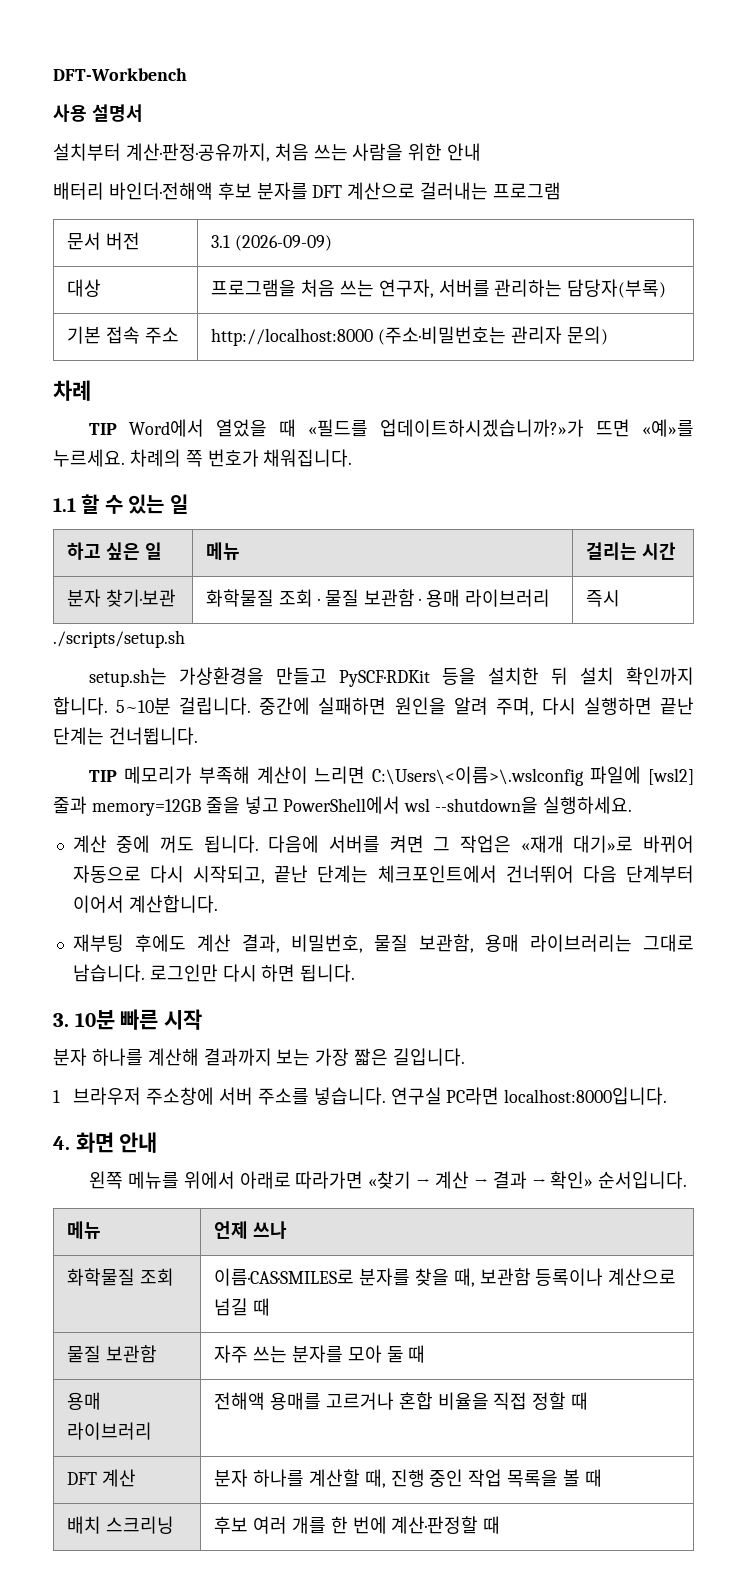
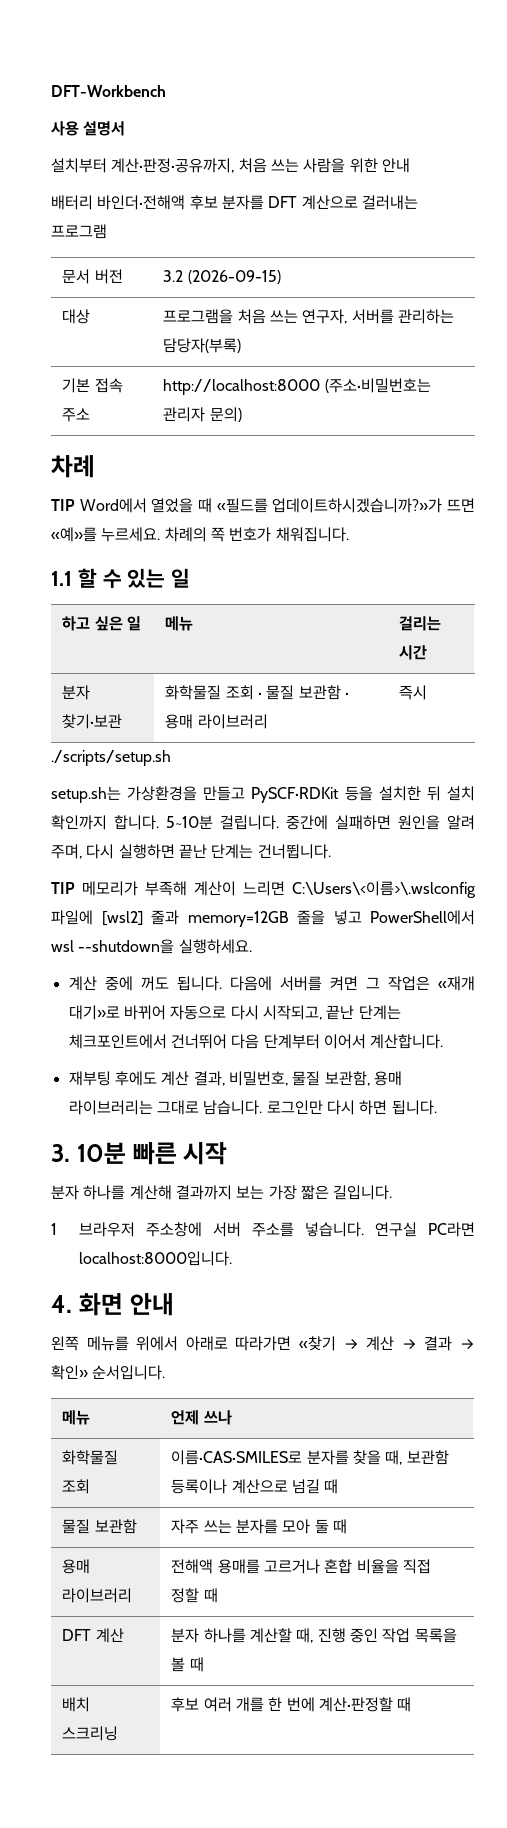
- 문서 버전 | 3.1 (2026-09-09)
+ 문서 버전 | 3.2 (2026-09-15)

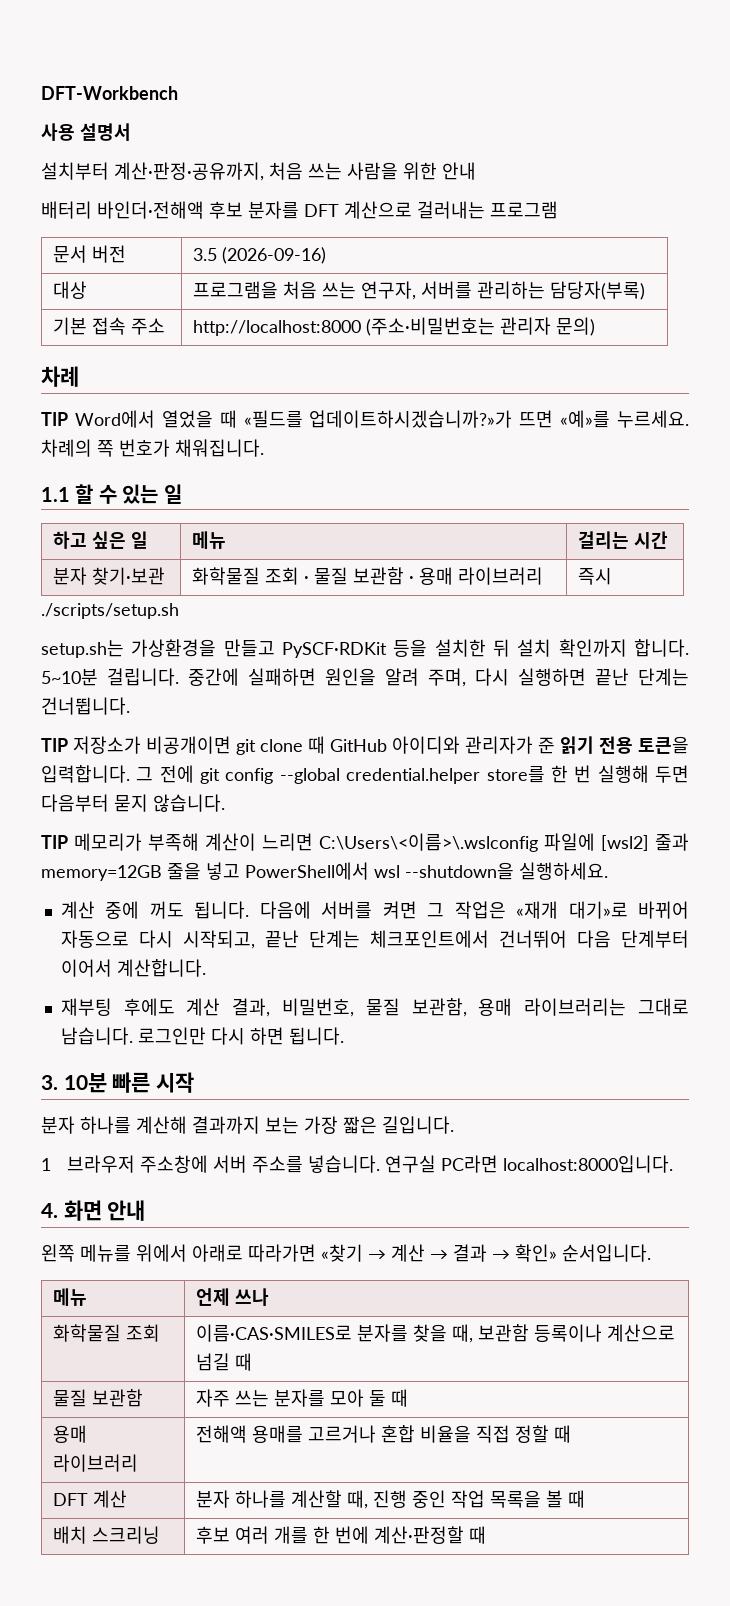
- 문서 버전 | 3.2 (2026-09-15)
+ 문서 버전 | 3.5 (2026-09-16)
+ TIP 저장소가 비공개이면 git clone 때 GitHub 아이디와 관리자가 준 읽기 전용 토큰을 입력합니다. 그 전에 git config --global credential.helper store를 한 번 실행해 두면 다음부터 묻지 않습니다.

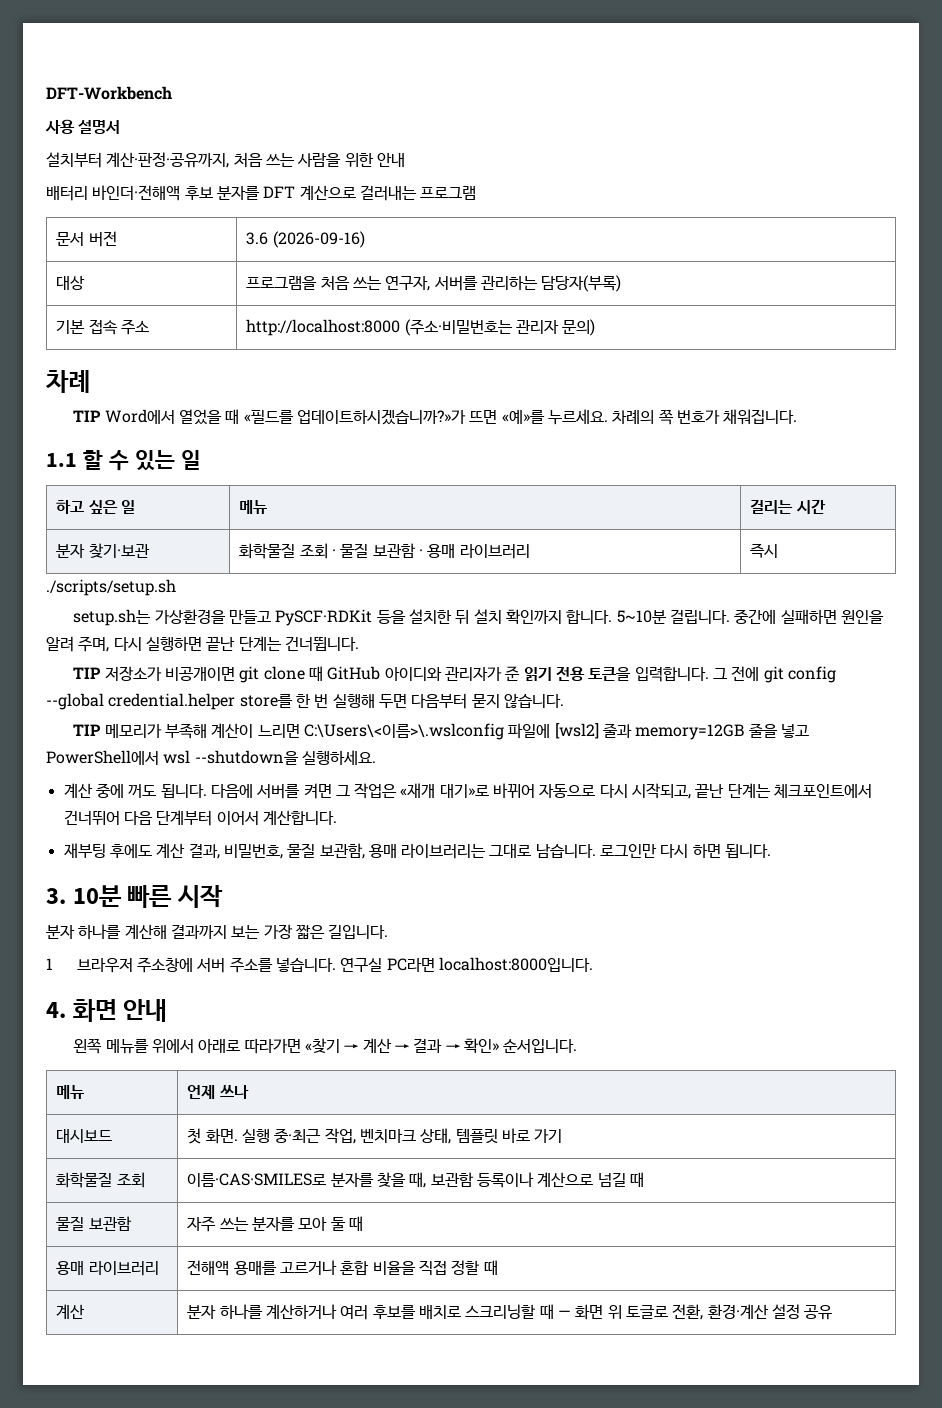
- 문서 버전 | 3.5 (2026-09-16)
+ 문서 버전 | 3.6 (2026-09-16)
+ 대시보드 | 첫 화면. 실행 중·최근 작업, 벤치마크 상태, 템플릿 바로 가기
- DFT 계산 | 분자 하나를 계산할 때, 진행 중인 작업 목록을 볼 때
- 배치 스크리닝 | 후보 여러 개를 한 번에 계산·판정할 때
+ 계산 | 분자 하나를 계산하거나 여러 후보를 배치로 스크리닝할 때 — 화면 위 토글로 전환, 환경·계산 설정 공유

